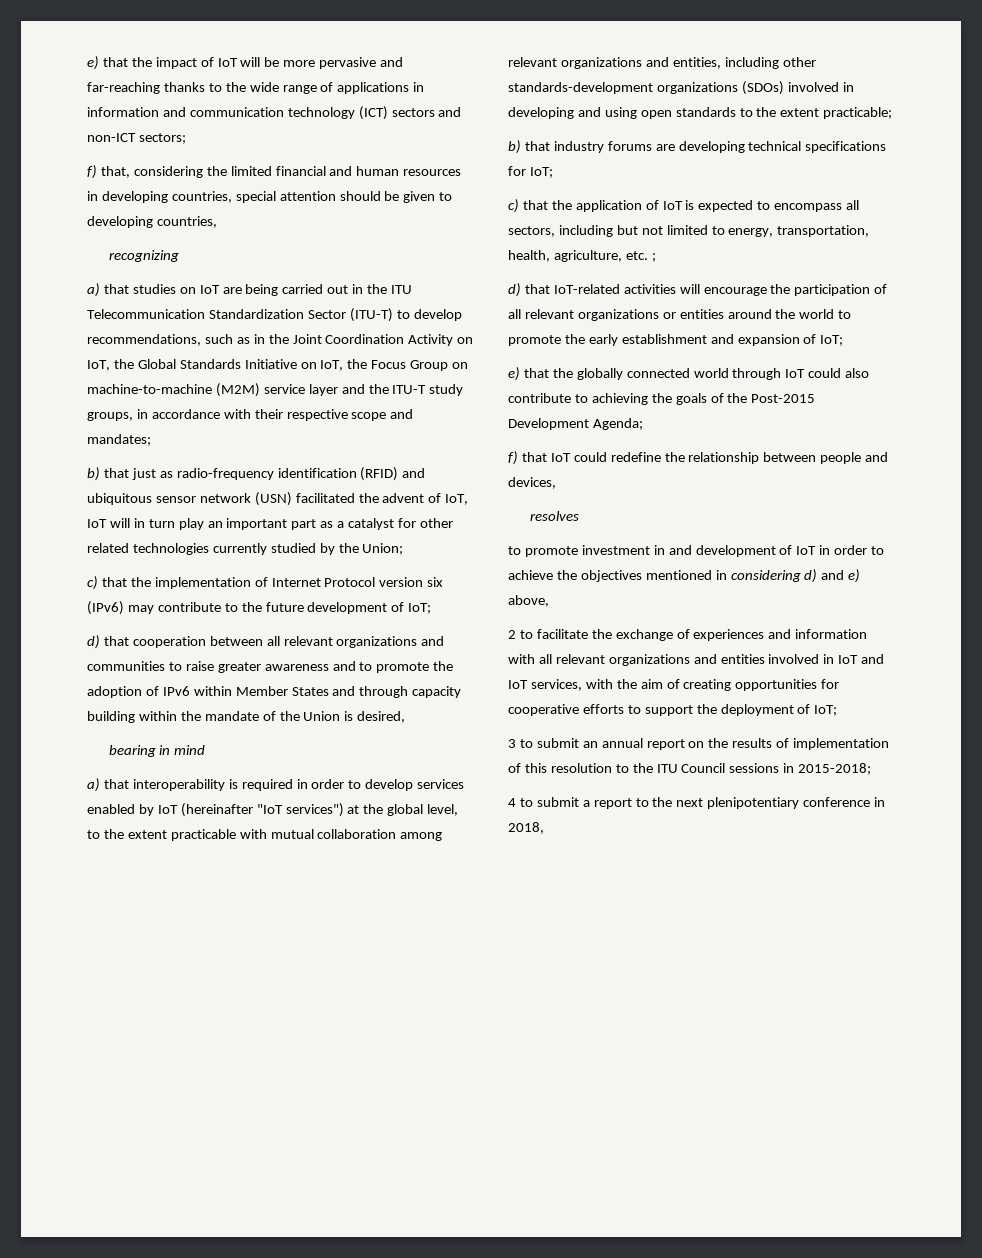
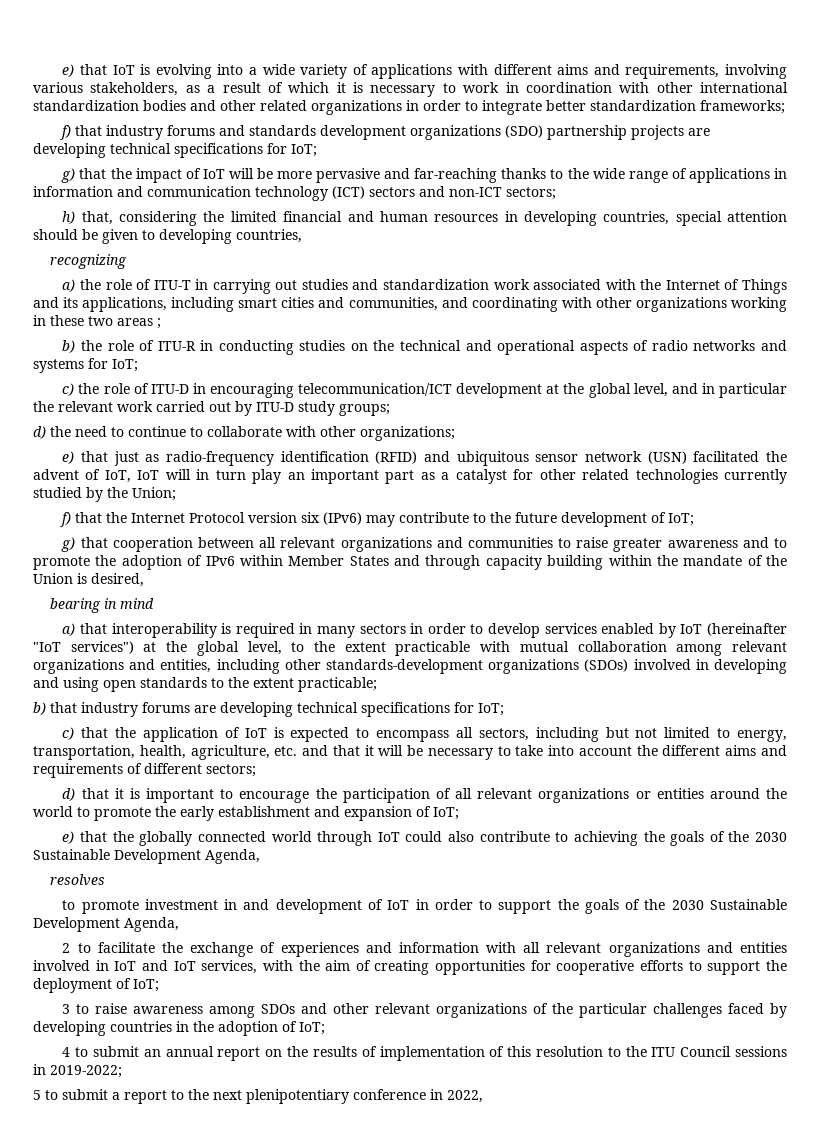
- e) that the impact of IoT will be more pervasive and far-reaching thanks to the wide range of applications in information and communication technology (ICT) sectors and non-ICT sectors;
+ e) that IoT is evolving into a wide variety of applications with different aims and requirements, involving various stakeholders, as a result of which it is necessary to work in coordination with other international standardization bodies and other related organizations in order to integrate better standardization frameworks;
+ f) that industry forums and standards development organizations (SDO) partnership projects are developing technical specifications for IoT;
+ g) that the impact of IoT will be more pervasive and far-reaching thanks to the wide range of applications in information and communication technology (ICT) sectors and non-ICT sectors;
- f) that, considering the limited financial and human resources in developing countries, special attention should be given to developing countries,
+ h) that, considering the limited financial and human resources in developing countries, special attention should be given to developing countries,
- a) that studies on IoT are being carried out in the ITU Telecommunication Standardization Sector (ITU-T) to develop recommendations, such as in the Joint Coordination Activity on IoT, the Global Standards Initiative on IoT, the Focus Group on machine-to-machine (M2M) service layer and the ITU-T study groups, in accordance with their respective scope and mandates;
- b) that just as radio-frequency identification (RFID) and ubiquitous sensor network (USN) facilitated the advent of IoT, IoT will in turn play an important part as a catalyst for other related technologies currently studied by the Union;
+ a) the role of ITU-T in carrying out studies and standardization work associated with the Internet of Things and its applications, including smart cities and communities, and coordinating with other organizations working in these two areas ;
+ b) the role of ITU-R in conducting studies on the technical and operational aspects of radio networks and systems for IoT;
+ c) the role of ITU-D in encouraging telecommunication/ICT development at the global level, and in particular the relevant work carried out by ITU-D study groups;
+ d) the need to continue to collaborate with other organizations;
+ e) that just as radio-frequency identification (RFID) and ubiquitous sensor network (USN) facilitated the advent of IoT, IoT will in turn play an important part as a catalyst for other related technologies currently studied by the Union;
- c) that the implementation of Internet Protocol version six (IPv6) may contribute to the future development of IoT;
+ f) that the Internet Protocol version six (IPv6) may contribute to the future development of IoT;
- d) that cooperation between all relevant organizations and communities to raise greater awareness and to promote the adoption of IPv6 within Member States and through capacity building within the mandate of the Union is desired,
+ g) that cooperation between all relevant organizations and communities to raise greater awareness and to promote the adoption of IPv6 within Member States and through capacity building within the mandate of the Union is desired,
- a) that interoperability is required in order to develop services enabled by IoT (hereinafter "IoT services") at the global level, to the extent practicable with mutual collaboration among relevant organizations and entities, including other standards-development organizations (SDOs) involved in developing and using open standards to the extent practicable;
+ a) that interoperability is required in many sectors in order to develop services enabled by IoT (hereinafter "IoT services") at the global level, to the extent practicable with mutual collaboration among relevant organizations and entities, including other standards-development organizations (SDOs) involved in developing and using open standards to the extent practicable;
- c) that the application of IoT is expected to encompass all sectors, including but not limited to energy, transportation, health, agriculture, etc. ;
- d) that IoT-related activities will encourage the participation of all relevant organizations or entities around the world to promote the early establishment and expansion of IoT;
+ c) that the application of IoT is expected to encompass all sectors, including but not limited to energy, transportation, health, agriculture, etc. and that it will be necessary to take into account the different aims and requirements of different sectors;
+ d) that it is important to encourage the participation of all relevant organizations or entities around the world to promote the early establishment and expansion of IoT;
- e) that the globally connected world through IoT could also contribute to achieving the goals of the Post-2015 Development Agenda;
- f) that IoT could redefine the relationship between people and devices,
+ e) that the globally connected world through IoT could also contribute to achieving the goals of the 2030 Sustainable Development Agenda,
- to promote investment in and development of IoT in order to achieve the objectives mentioned in considering d) and e) above,
+ to promote investment in and development of IoT in order to support the goals of the 2030 Sustainable Development Agenda,
- 3 to submit an annual report on the results of implementation of this resolution to the ITU Council sessions in 2015-2018;
- 4 to submit a report to the next plenipotentiary conference in 2018,
+ 3 to raise awareness among SDOs and other relevant organizations of the particular challenges faced by developing countries in the adoption of IoT;
+ 4 to submit an annual report on the results of implementation of this resolution to the ITU Council sessions in 2019-2022;
+ 5 to submit a report to the next plenipotentiary conference in 2022,

